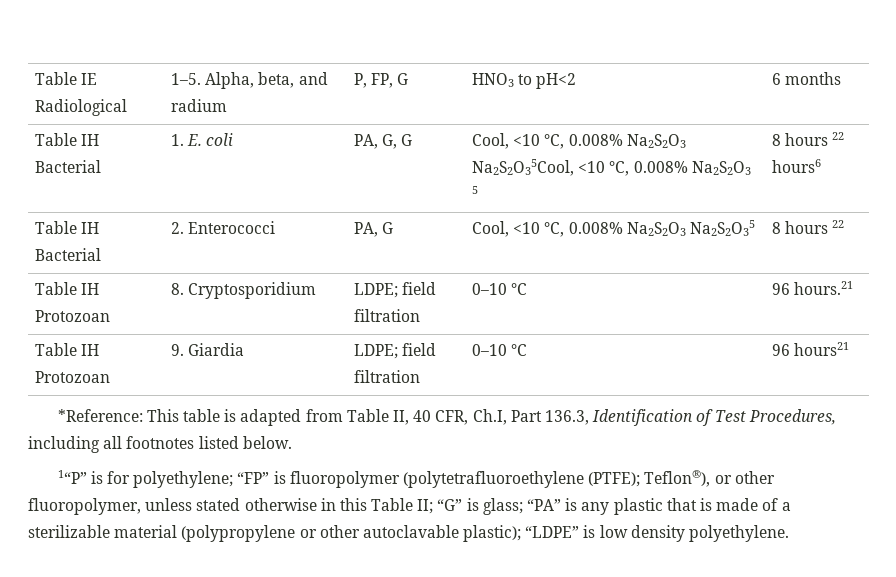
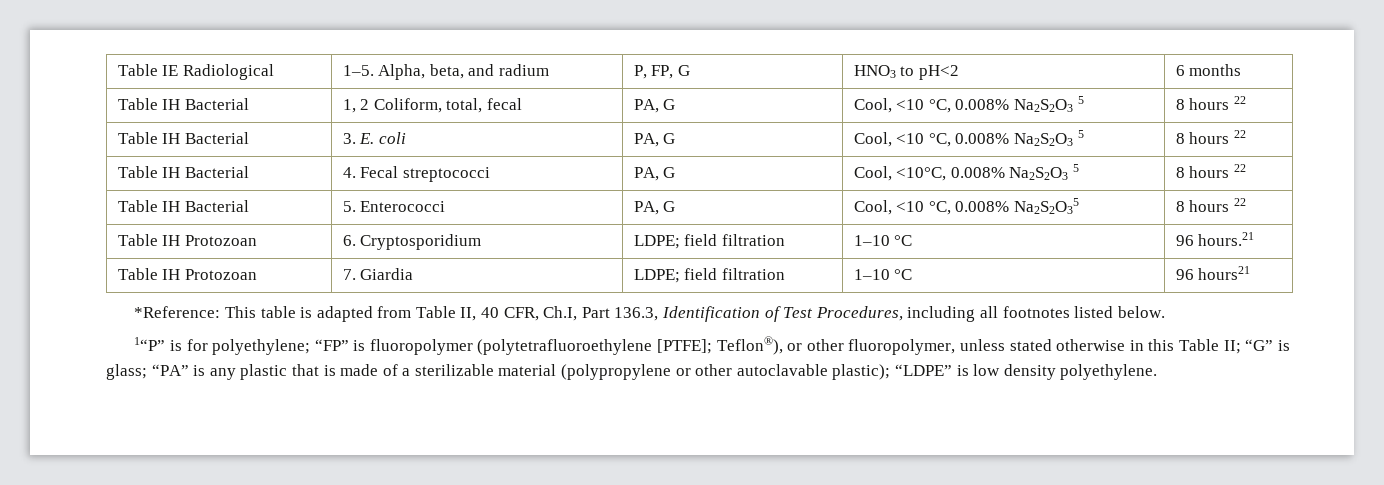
- Table IH Bacterial | 1. E. coli | PA, G, G | Cool, <10 °C, 0.008% Na2S2O3 Na2S2O35Cool, <10 °C, 0.008% Na2S2O3 5 | 8 hours 22 hours6
- Table IH Bacterial | 2. Enterococci | PA, G | Cool, <10 °C, 0.008% Na2S2O3 Na2S2O35 | 8 hours 22
+ Table IH Bacterial | 1, 2 Coliform, total, fecal | PA, G | Cool, <10 °C, 0.008% Na2S2O3 5 | 8 hours 22
+ Table IH Bacterial | 3. E. coli | PA, G | Cool, <10 °C, 0.008% Na2S2O3 5 | 8 hours 22
+ Table IH Bacterial | 4. Fecal streptococci | PA, G | Cool, <10°C, 0.008% Na2S2O3 5 | 8 hours 22
+ Table IH Bacterial | 5. Enterococci | PA, G | Cool, <10 °C, 0.008% Na2S2O35 | 8 hours 22
- Table IH Protozoan | 8. Cryptosporidium | LDPE; field filtration | 0–10 °C | 96 hours.21
+ Table IH Protozoan | 6. Cryptosporidium | LDPE; field filtration | 1–10 °C | 96 hours.21
- Table IH Protozoan | 9. Giardia | LDPE; field filtration | 0–10 °C | 96 hours21
+ Table IH Protozoan | 7. Giardia | LDPE; field filtration | 1–10 °C | 96 hours21
- 1“P” is for polyethylene; “FP” is fluoropolymer (polytetrafluoroethylene (PTFE); Teflon®), or other fluoropolymer, unless stated otherwise in this Table II; “G” is glass; “PA” is any plastic that is made of a sterilizable material (polypropylene or other autoclavable plastic); “LDPE” is low density polyethylene.
+ 1“P” is for polyethylene; “FP” is fluoropolymer (polytetrafluoroethylene [PTFE]; Teflon®), or other fluoropolymer, unless stated otherwise in this Table II; “G” is glass; “PA” is any plastic that is made of a sterilizable material (polypropylene or other autoclavable plastic); “LDPE” is low density polyethylene.

